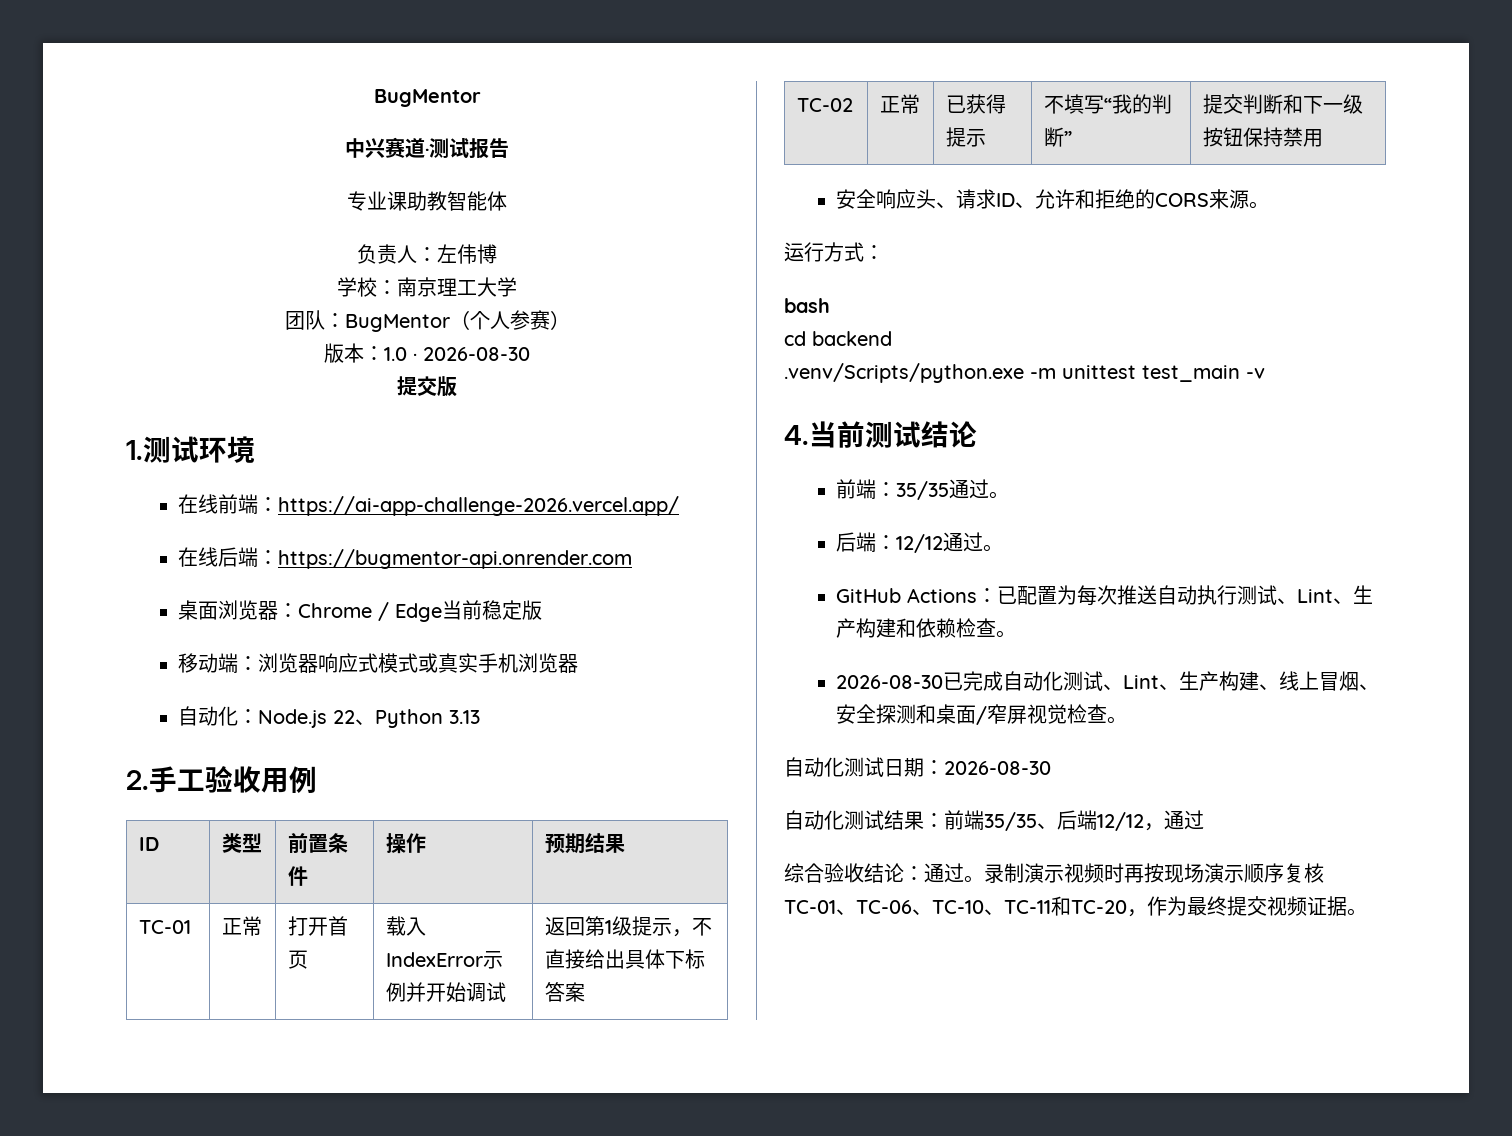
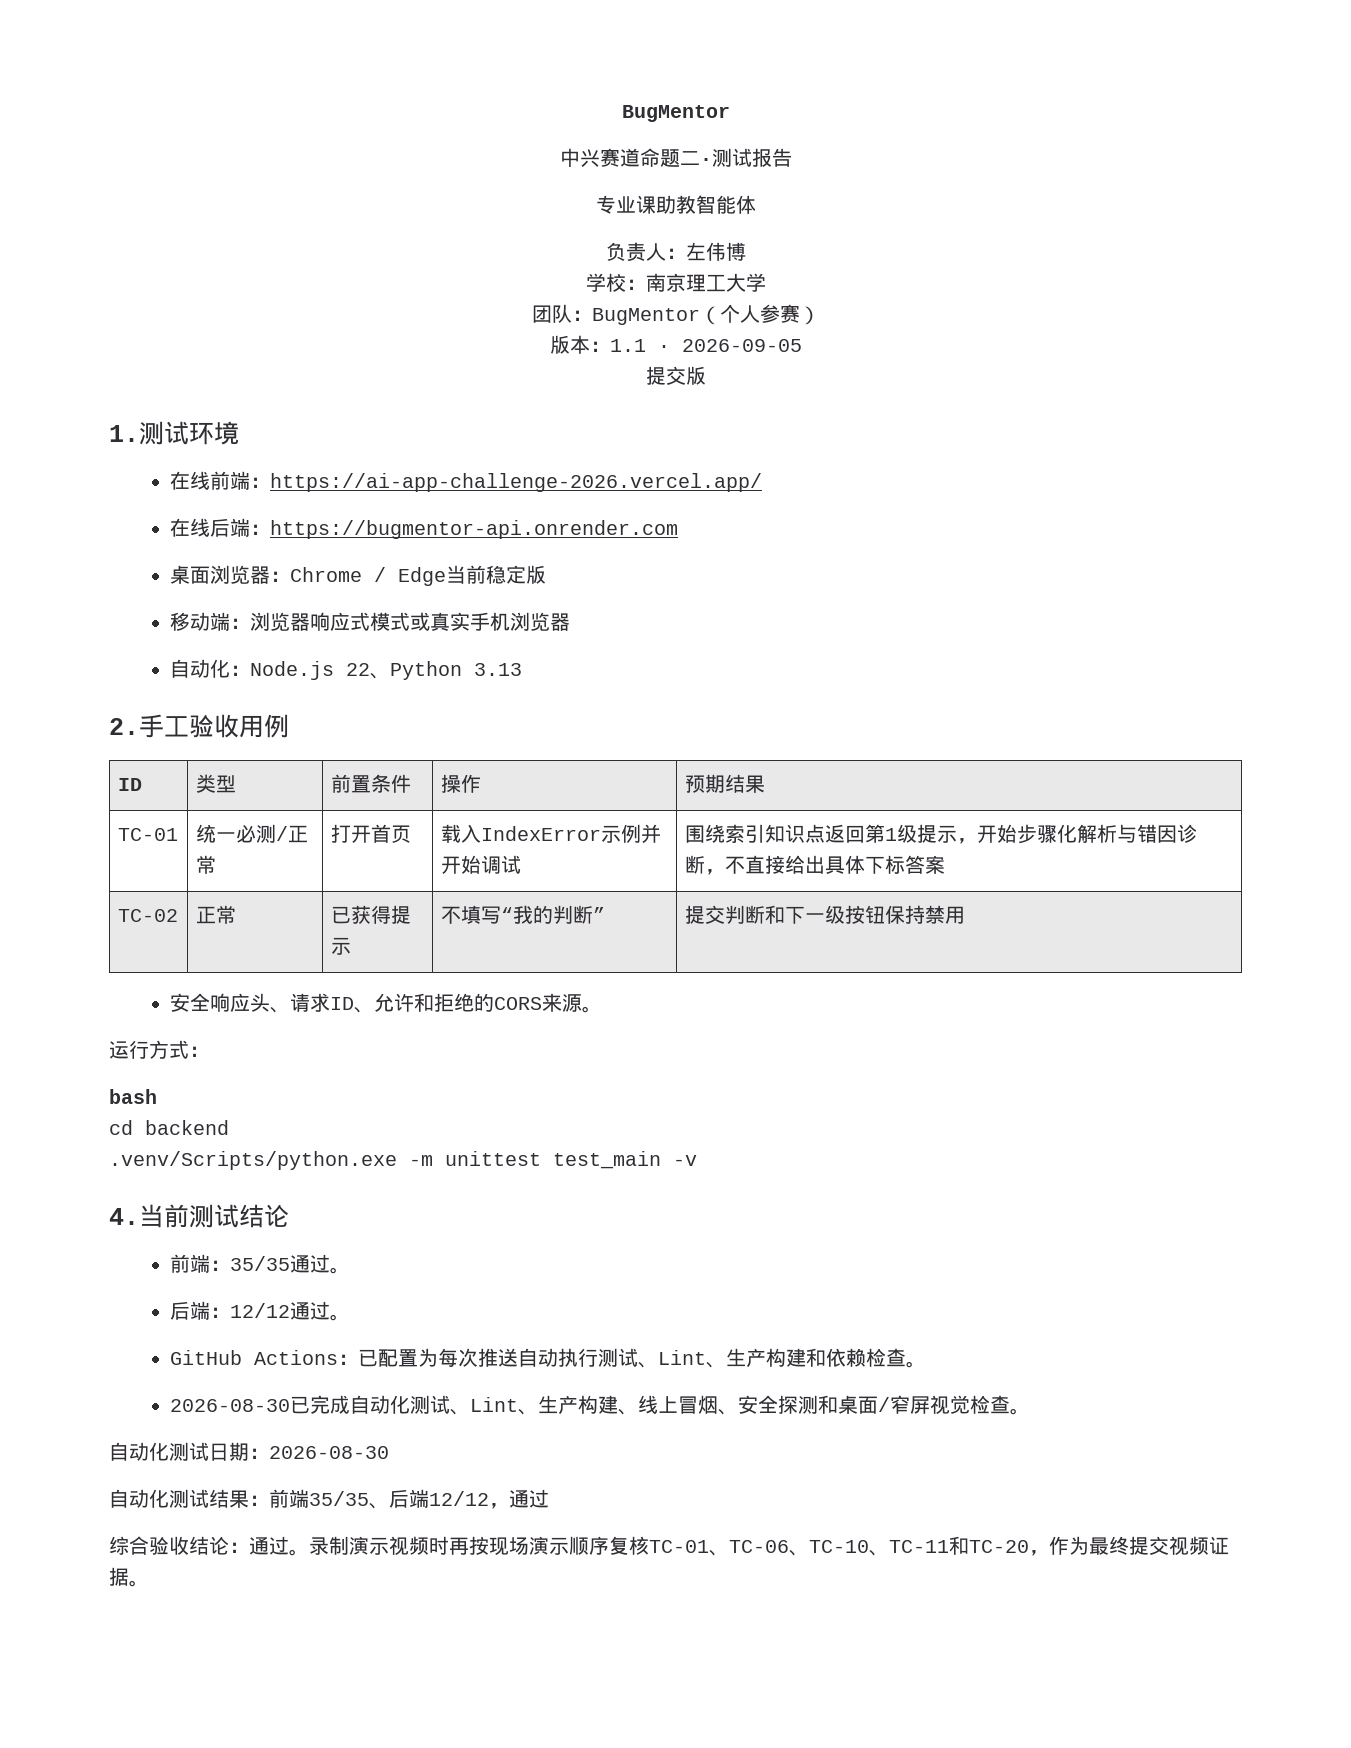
- 中兴赛道·测试报告
+ 中兴赛道命题二·测试报告
- 版本：1.0 · 2026-08-30
+ 版本：1.1 · 2026-09-05
- TC-01 | 正常 | 打开首页 | 载入IndexError示例并开始调试 | 返回第1级提示，不直接给出具体下标答案
+ TC-01 | 统一必测/正常 | 打开首页 | 载入IndexError示例并开始调试 | 围绕索引知识点返回第1级提示，开始步骤化解析与错因诊断，不直接给出具体下标答案

